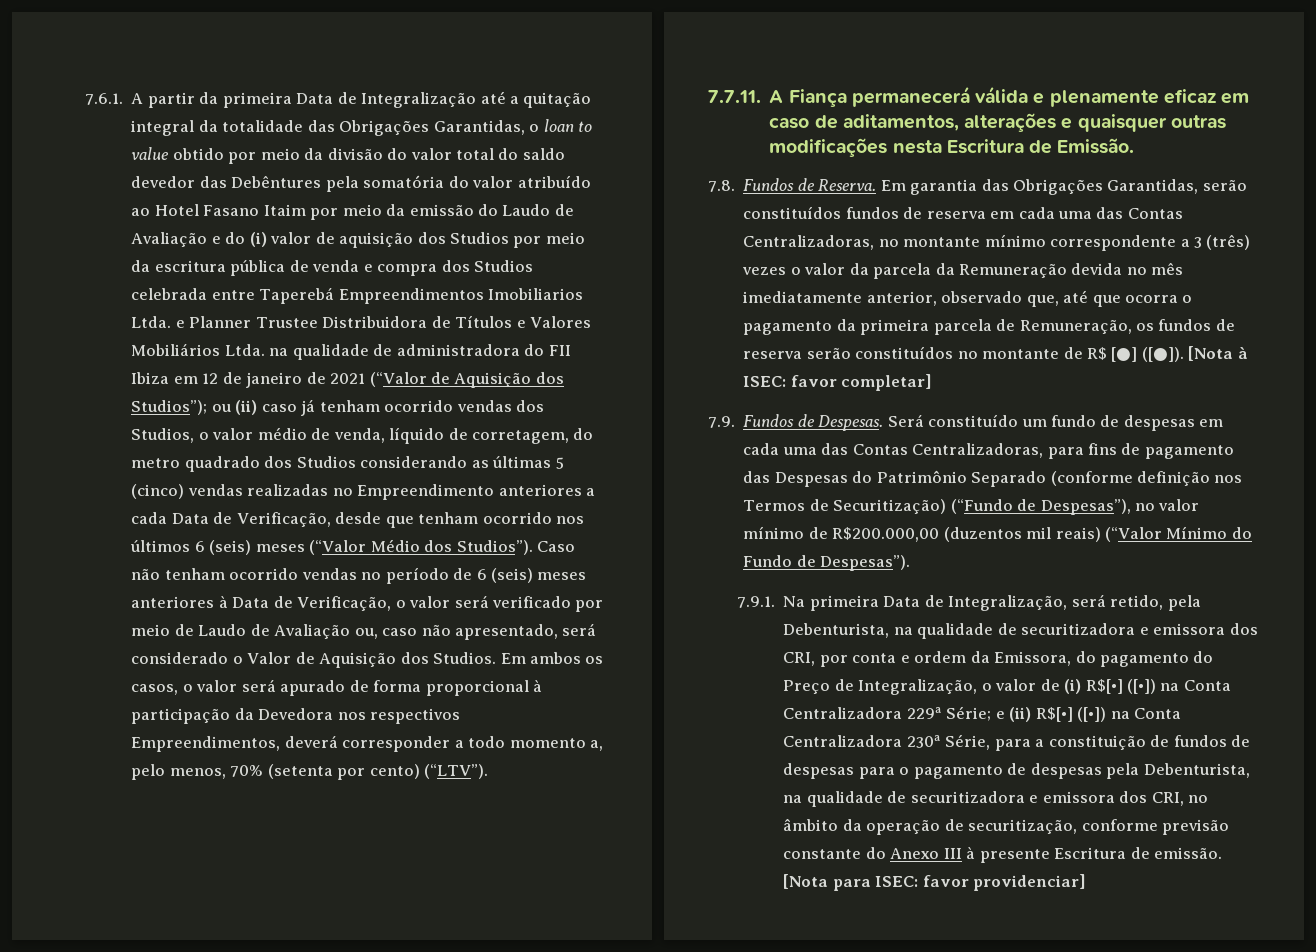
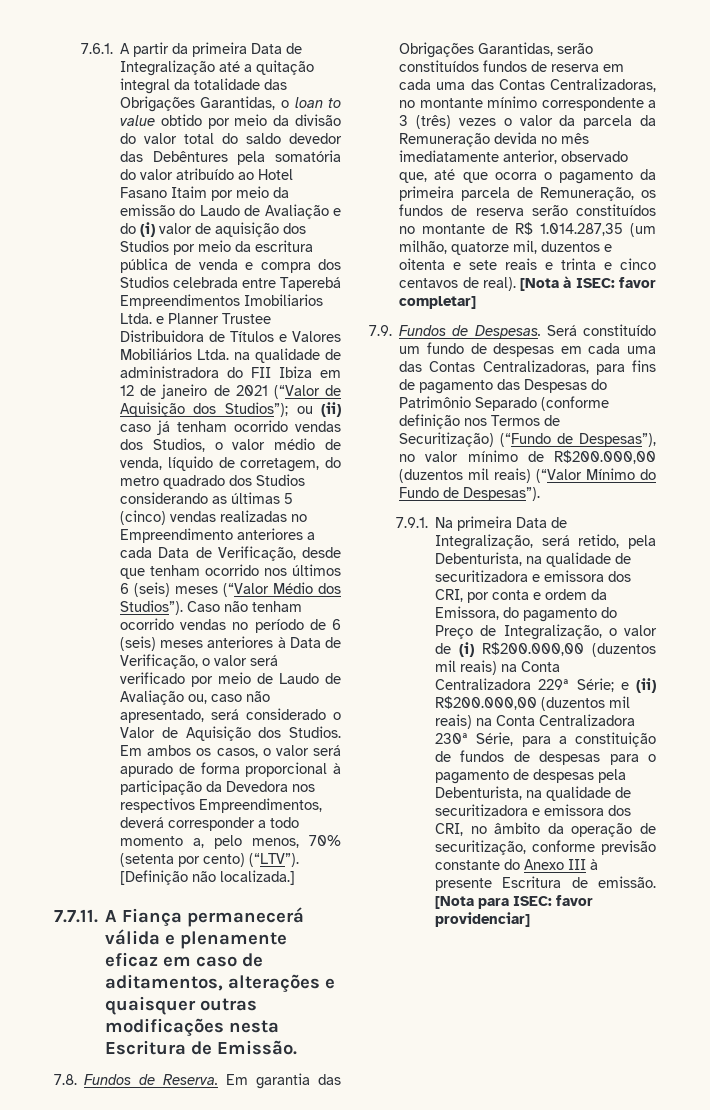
+ [Definição não localizada.]
- Em garantia das Obrigações Garantidas, serão constituídos fundos de reserva em cada uma das Contas Centralizadoras, no montante mínimo correspondente a 3 (três) vezes o valor da parcela da Remuneração devida no mês imediatamente anterior, observado que, até que ocorra o pagamento da primeira parcela de Remuneração, os fundos de reserva serão constituídos no montante de R$ [●] ([●]).
+ Em garantia das Obrigações Garantidas, serão constituídos fundos de reserva em cada uma das Contas Centralizadoras, no montante mínimo correspondente a 3 (três) vezes o valor da parcela da Remuneração devida no mês imediatamente anterior, observado que, até que ocorra o pagamento da primeira parcela de Remuneração, os fundos de reserva serão constituídos no montante de R$ 1.014.287,35 (um milhão, quatorze mil, duzentos e oitenta e sete reais e trinta e cinco centavos de real).
- 7.9.1. Na primeira Data de Integralização, será retido, pela Debenturista, na qualidade de securitizadora e emissora dos CRI, por conta e ordem da Emissora, do pagamento do Preço de Integralização, o valor de (i) R$[•] ([•]) na Conta Centralizadora 229ª Série;
+ 7.9.1. Na primeira Data de Integralização, será retido, pela Debenturista, na qualidade de securitizadora e emissora dos CRI, por conta e ordem da Emissora, do pagamento do Preço de Integralização, o valor de (i) R$200.000,00 (duzentos mil reais) na Conta Centralizadora 229ª Série;
- e (ii) R$[•] ([•]) na Conta Centralizadora 230ª Série, para a constituição de fundos de despesas para o pagamento de despesas pela Debenturista, na qualidade de securitizadora e emissora dos CRI, no âmbito da operação de securitização, conforme previsão constante do Anexo III à presente Escritura de emissão.
+ e (ii) R$200.000,00 (duzentos mil reais) na Conta Centralizadora 230ª Série, para a constituição de fundos de despesas para o pagamento de despesas pela Debenturista, na qualidade de securitizadora e emissora dos CRI, no âmbito da operação de securitização, conforme previsão constante do Anexo III à presente Escritura de emissão.

